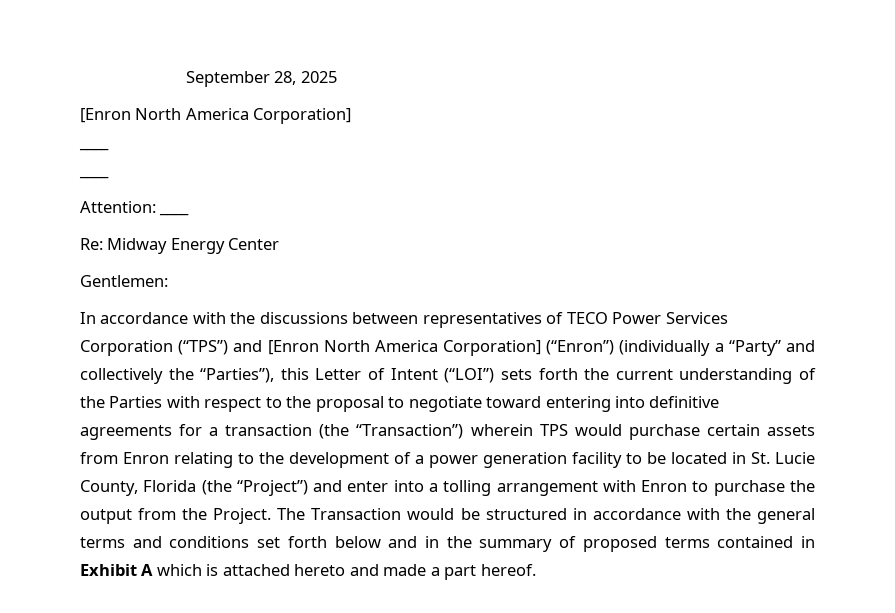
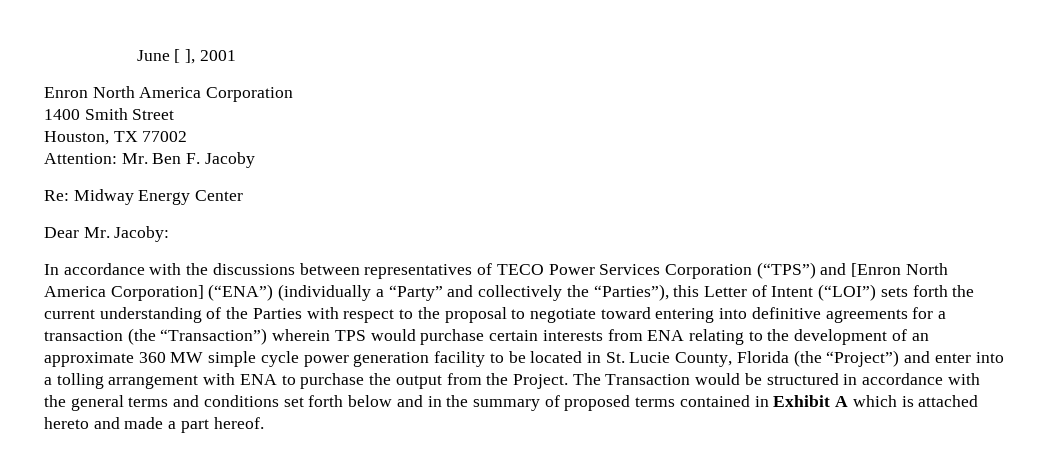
- September 28, 2025
- [Enron North America Corporation]
- ____
- ____
- Attention: ____
+ June [ ], 2001
+ Enron North America Corporation
+ 1400 Smith Street
+ Houston, TX 77002
+ Attention: Mr. Ben F. Jacoby
- Gentlemen:
+ Dear Mr. Jacoby:
- In accordance with the discussions between representatives of TECO Power Services Corporation (“TPS”) and [Enron North America Corporation] (“Enron”) (individually a “Party” and collectively the “Parties”), this Letter of Intent (“LOI”) sets forth the current understanding of the Parties with respect to the proposal to negotiate toward entering into definitive agreements for a transaction (the “Transaction”) wherein TPS would purchase certain assets from Enron relating to the development of a power generation facility to be located in St. Lucie County, Florida (the “Project”) and enter into a tolling arrangement with Enron to purchase the output from the Project.
+ In accordance with the discussions between representatives of TECO Power Services Corporation (“TPS”) and [Enron North America Corporation] (“ENA”) (individually a “Party” and collectively the “Parties”), this Letter of Intent (“LOI”) sets forth the current understanding of the Parties with respect to the proposal to negotiate toward entering into definitive agreements for a transaction (the “Transaction”) wherein TPS would purchase certain interests from ENA relating to the development of an approximate 360 MW simple cycle power generation facility to be located in St. Lucie County, Florida (the “Project”) and enter into a tolling arrangement with ENA to purchase the output from the Project.

